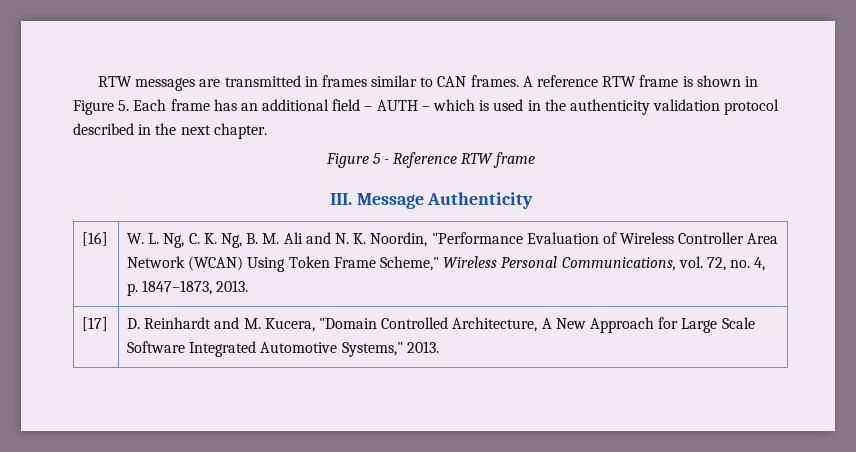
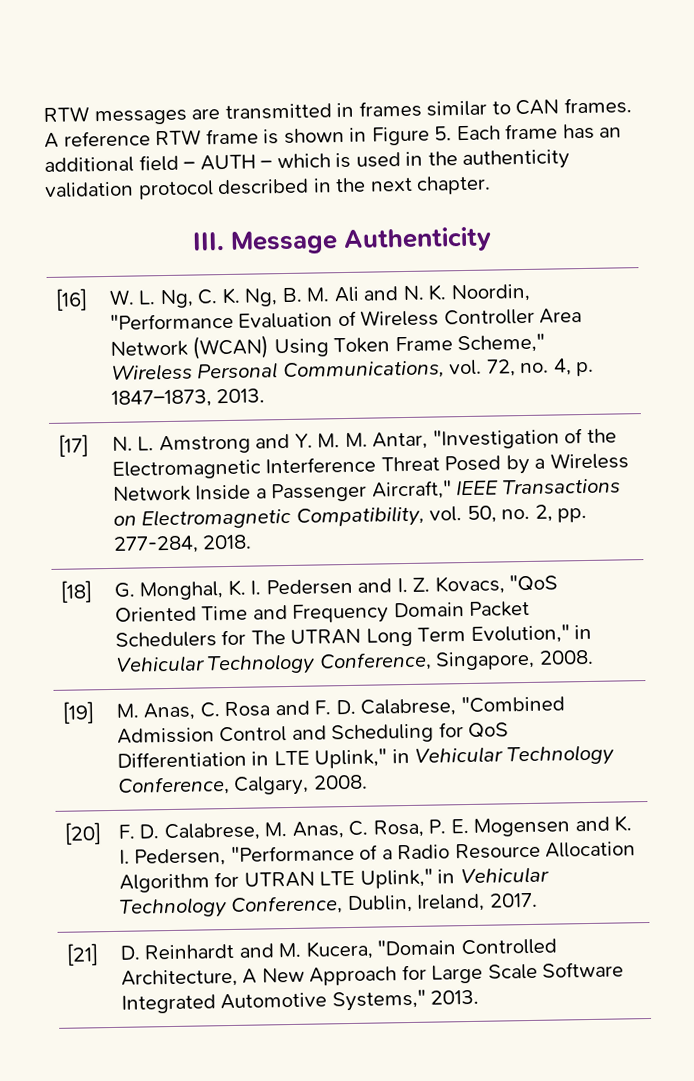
- Figure 5 - Reference RTW frame
- [17] | D. Reinhardt and M. Kucera, "Domain Controlled Architecture, A New Approach for Large Scale Software Integrated Automotive Systems," 2013.
+ [17] | N. L. Amstrong and Y. M. M. Antar, "Investigation of the Electromagnetic Interference Threat Posed by a Wireless Network Inside a Passenger Aircraft," IEEE Transactions on Electromagnetic Compatibility, vol. 50, no. 2, pp. 277-284, 2018.
+ [18] | G. Monghal, K. I. Pedersen and I. Z. Kovacs, "QoS Oriented Time and Frequency Domain Packet Schedulers for The UTRAN Long Term Evolution," in Vehicular Technology Conference, Singapore, 2008.
+ [19] | M. Anas, C. Rosa and F. D. Calabrese, "Combined Admission Control and Scheduling for QoS Differentiation in LTE Uplink," in Vehicular Technology Conference, Calgary, 2008.
+ [20] | F. D. Calabrese, M. Anas, C. Rosa, P. E. Mogensen and K. I. Pedersen, "Performance of a Radio Resource Allocation Algorithm for UTRAN LTE Uplink," in Vehicular Technology Conference, Dublin, Ireland, 2017.
+ [21] | D. Reinhardt and M. Kucera, "Domain Controlled Architecture, A New Approach for Large Scale Software Integrated Automotive Systems," 2013.

